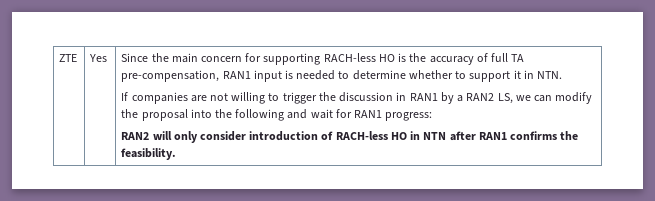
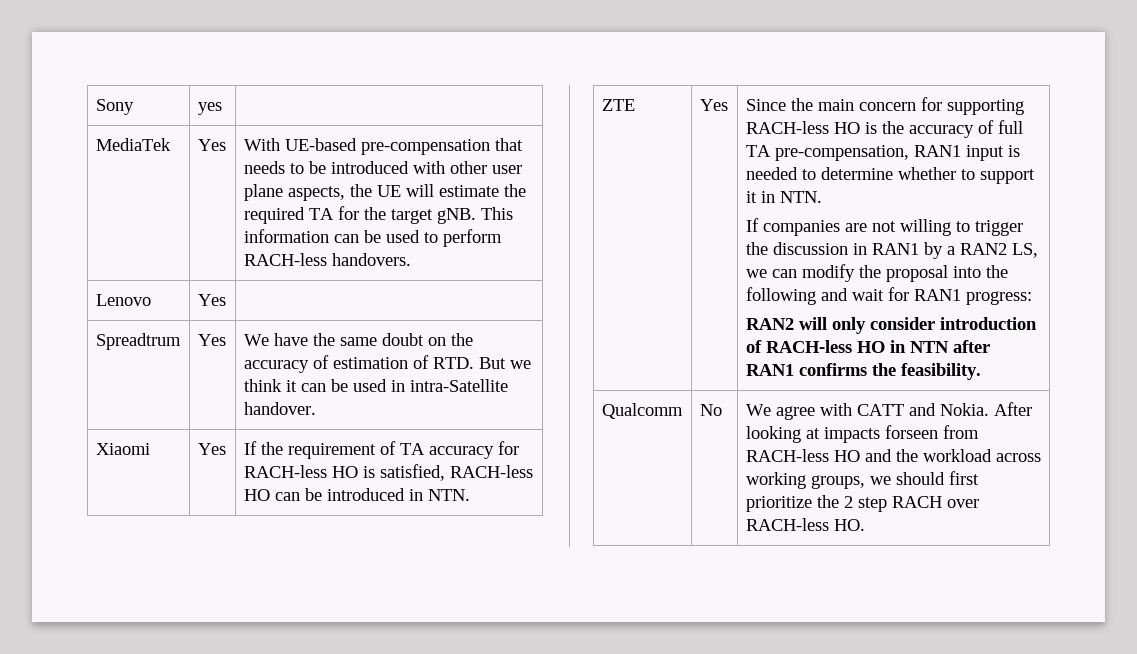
+ Sony | yes |
+ MediaTek | Yes | With UE-based pre-compensation that needs to be introduced with other user plane aspects, the UE will estimate the required TA for the target gNB. This information can be used to perform RACH-less handovers.
+ Lenovo | Yes |
+ Spreadtrum | Yes | We have the same doubt on the accuracy of estimation of RTD. But we think it can be used in intra-Satellite handover.
+ Xiaomi | Yes | If the requirement of TA accuracy for RACH-less HO is satisfied, RACH-less HO can be introduced in NTN.
+ Qualcomm | No | We agree with CATT and Nokia. After looking at impacts forseen from RACH-less HO and the workload across working groups, we should first prioritize the 2 step RACH over RACH-less HO.

